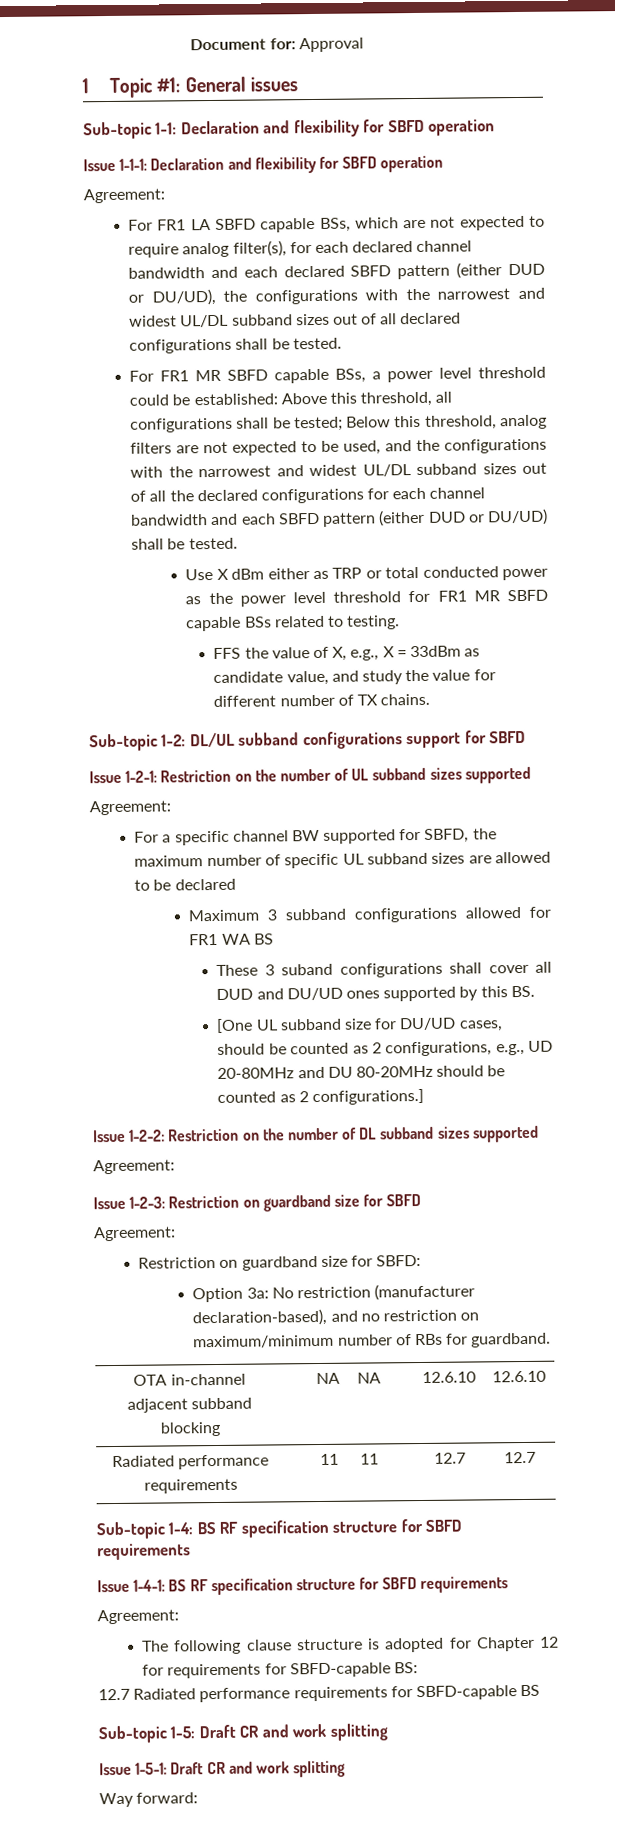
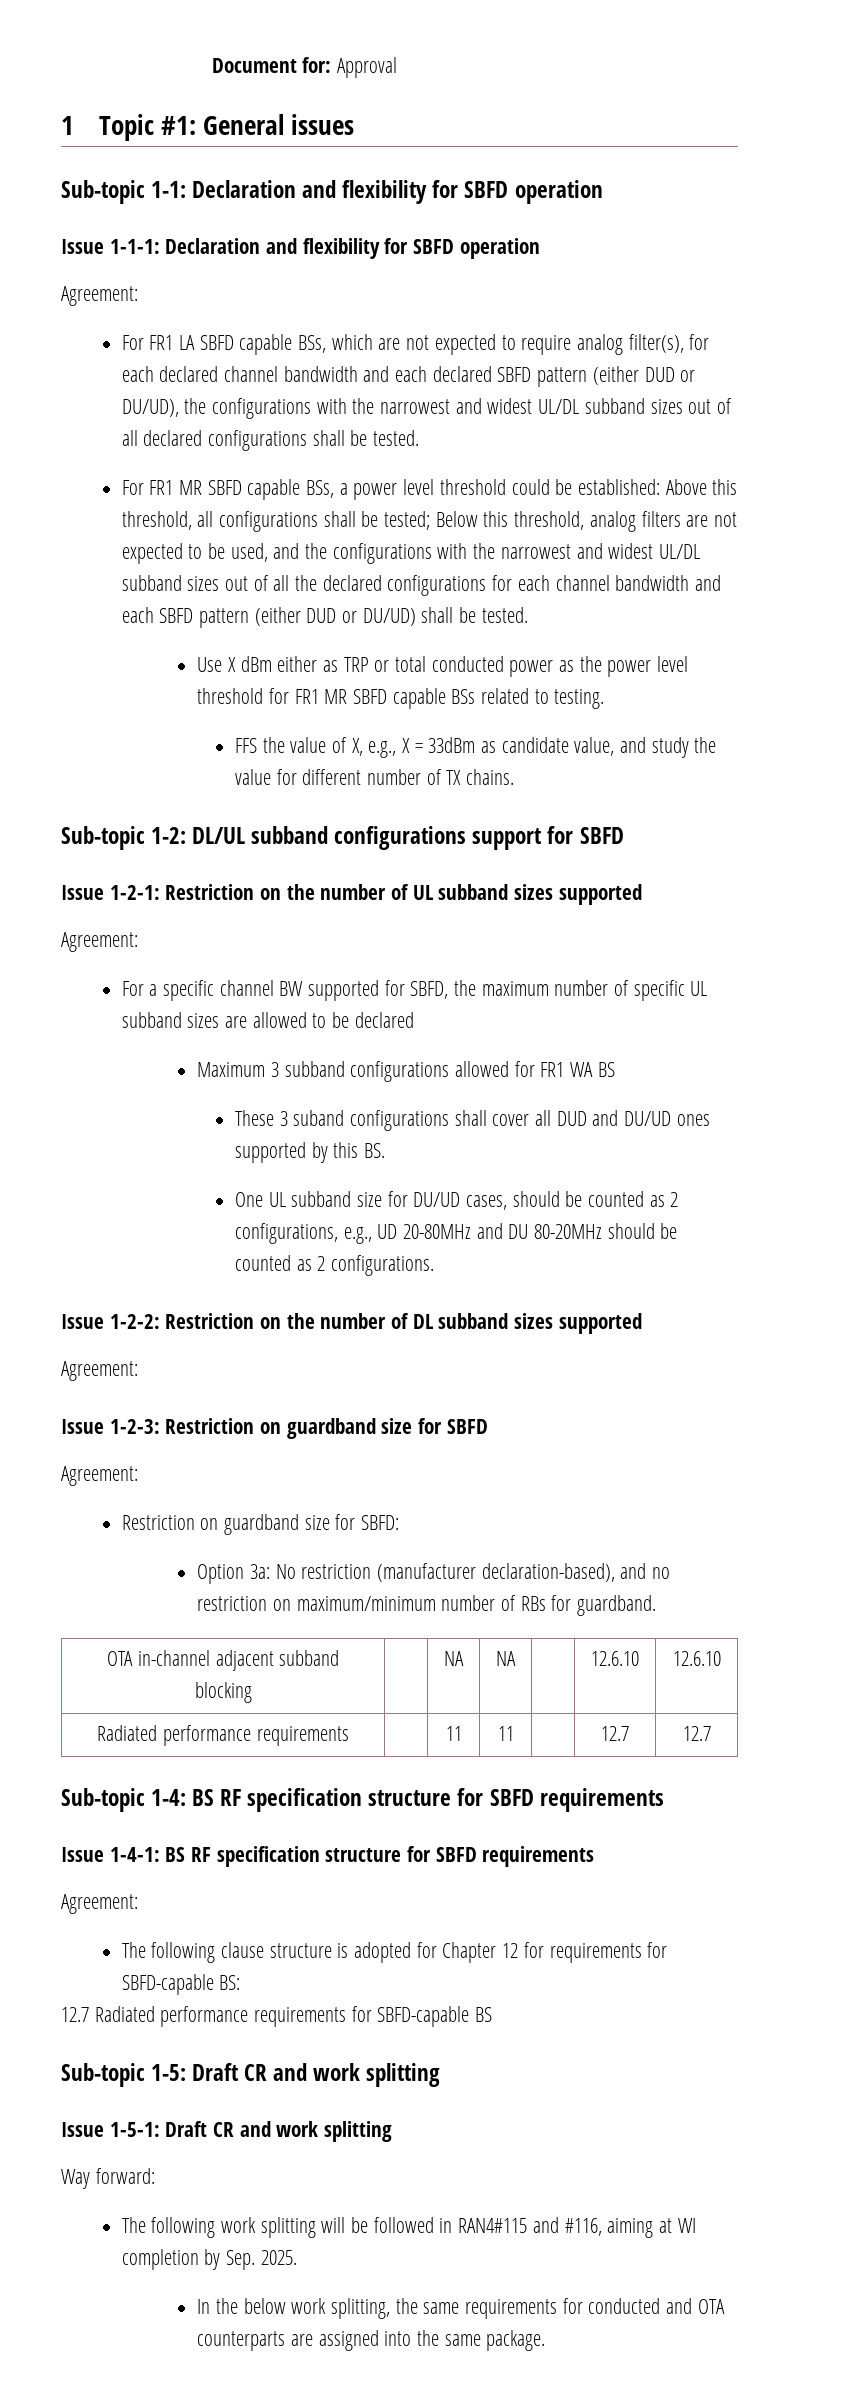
- [One UL subband size for DU/UD cases, should be counted as 2 configurations, e.g., UD 20-80MHz and DU 80-20MHz should be counted as 2 configurations.]
+ One UL subband size for DU/UD cases, should be counted as 2 configurations, e.g., UD 20-80MHz and DU 80-20MHz should be counted as 2 configurations.
+ The following work splitting will be followed in RAN4#115 and #116, aiming at WI completion by Sep. 2025.
+ In the below work splitting, the same requirements for conducted and OTA counterparts are assigned into the same package.

